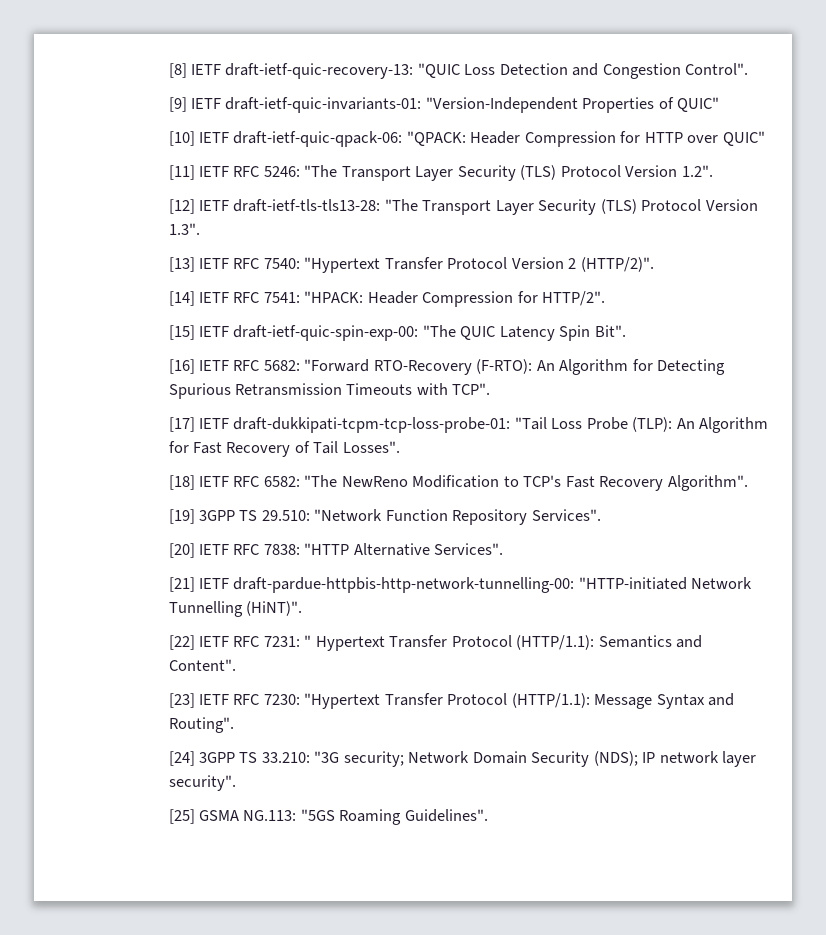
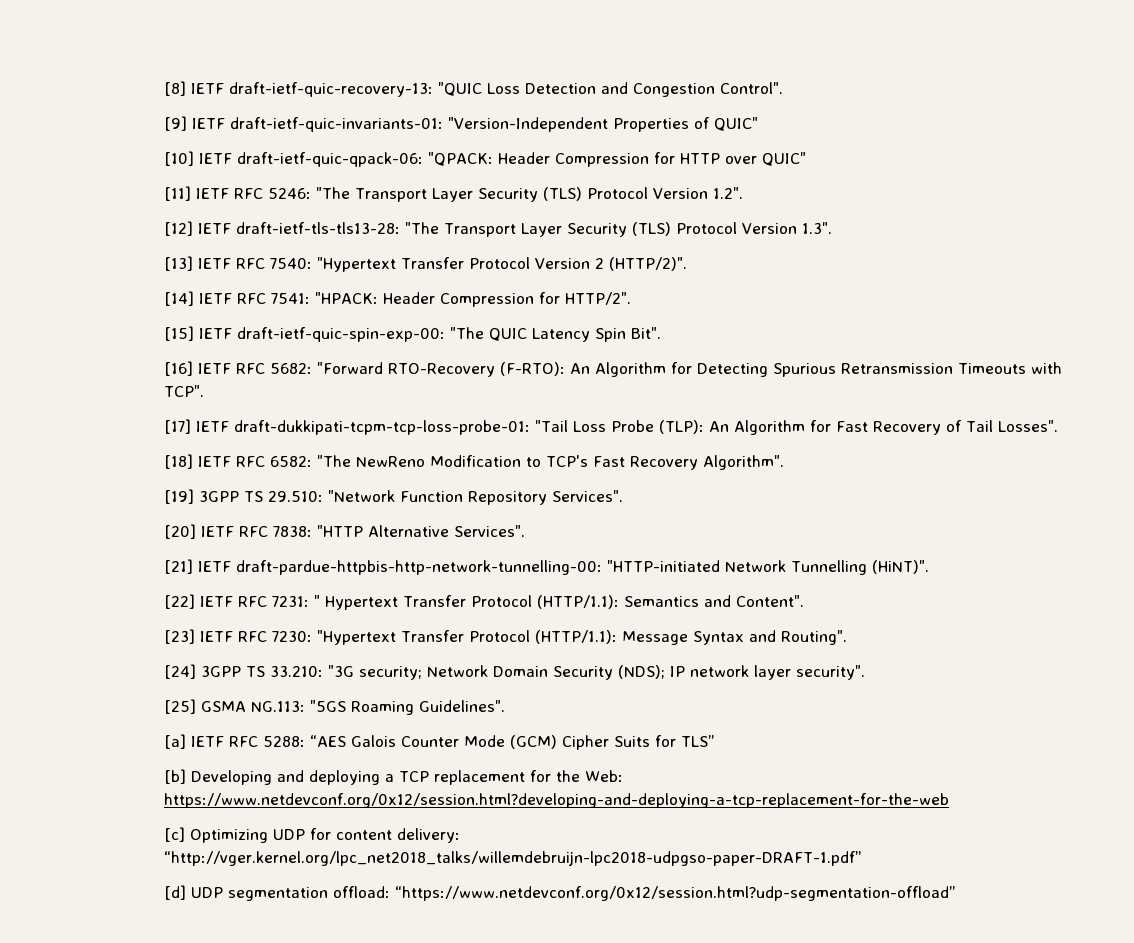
+ [a] IETF RFC 5288: “AES Galois Counter Mode (GCM) Cipher Suits for TLS”
+ [b] Developing and deploying a TCP replacement for the Web: https://www.netdevconf.org/0x12/session.html?developing-and-deploying-a-tcp-replacement-for-the-web
+ [c] Optimizing UDP for content delivery: “http://vger.kernel.org/lpc_net2018_talks/willemdebruijn-lpc2018-udpgso-paper-DRAFT-1.pdf”
+ [d] UDP segmentation offload: “https://www.netdevconf.org/0x12/session.html?udp-segmentation-offload”

